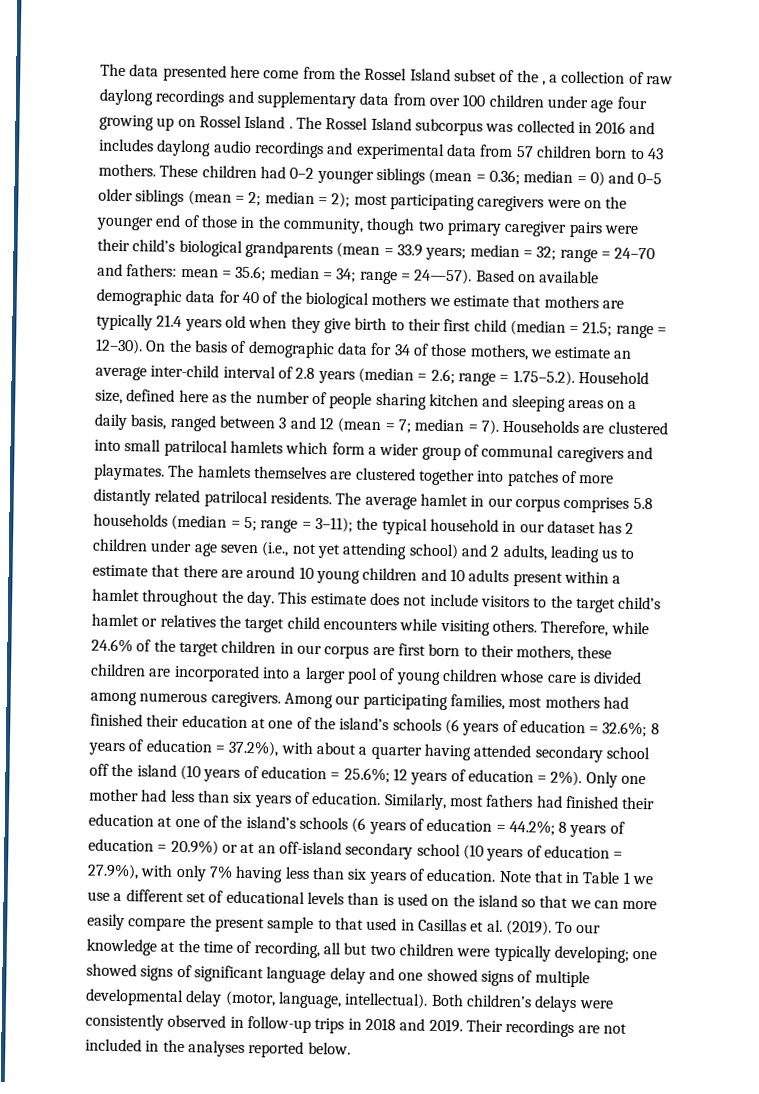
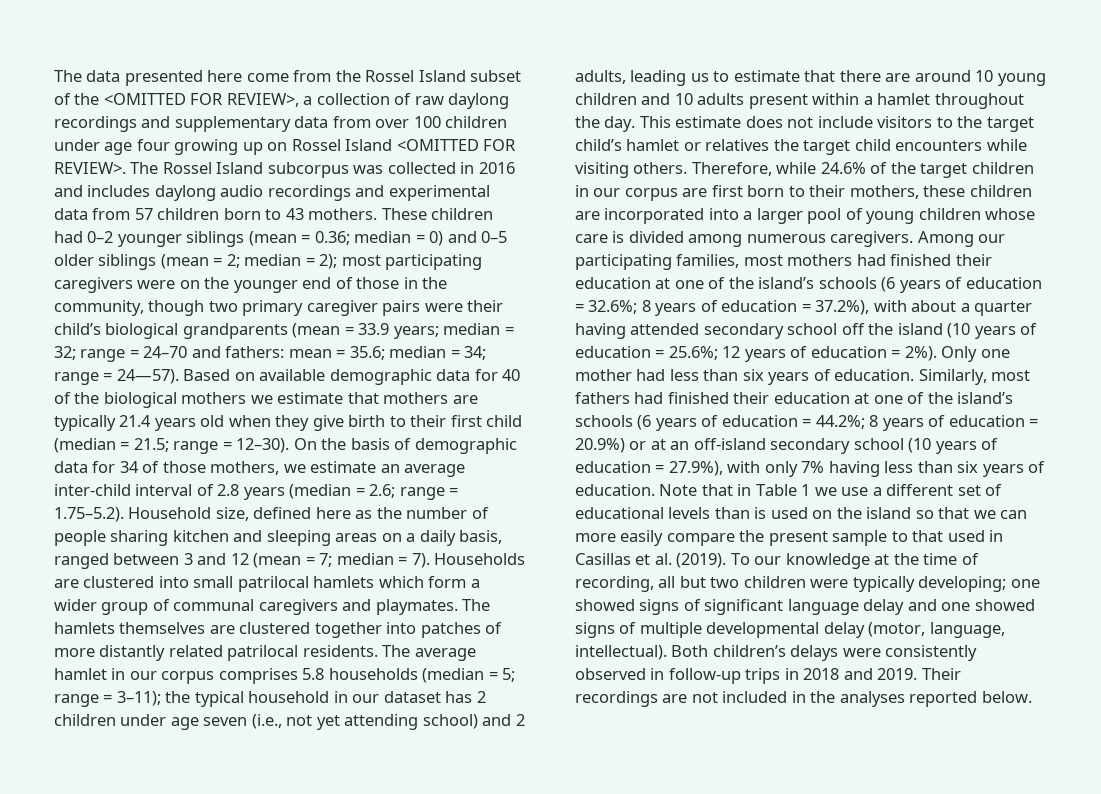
- The data presented here come from the Rossel Island subset of the , a collection of raw daylong recordings and supplementary data from over 100 children under age four growing up on Rossel Island .
+ The data presented here come from the Rossel Island subset of the <OMITTED FOR REVIEW>, a collection of raw daylong recordings and supplementary data from over 100 children under age four growing up on Rossel Island <OMITTED FOR REVIEW>.

